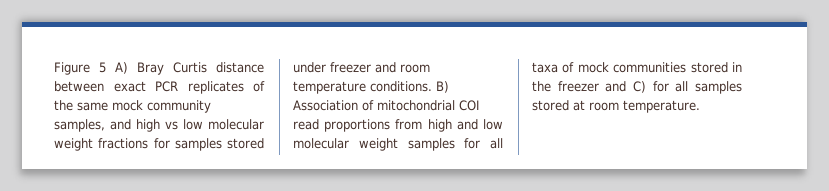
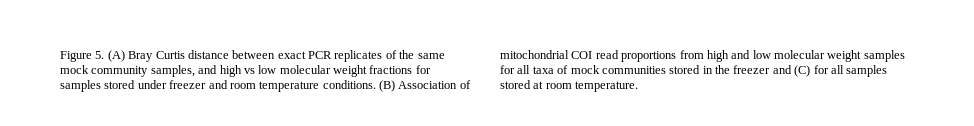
- Figure 5 A) Bray Curtis distance between exact PCR replicates of the same mock community samples, and high vs low molecular weight fractions for samples stored under freezer and room temperature conditions.
+ Figure 5. (A) Bray Curtis distance between exact PCR replicates of the same mock community samples, and high vs low molecular weight fractions for samples stored under freezer and room temperature conditions.
- B) Association of mitochondrial COI read proportions from high and low molecular weight samples for all taxa of mock communities stored in the freezer and C) for all samples stored at room temperature.
+ (B) Association of mitochondrial COI read proportions from high and low molecular weight samples for all taxa of mock communities stored in the freezer and (C) for all samples stored at room temperature.

